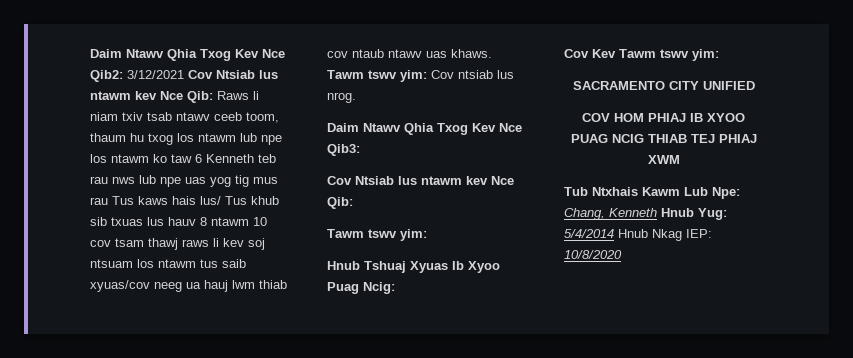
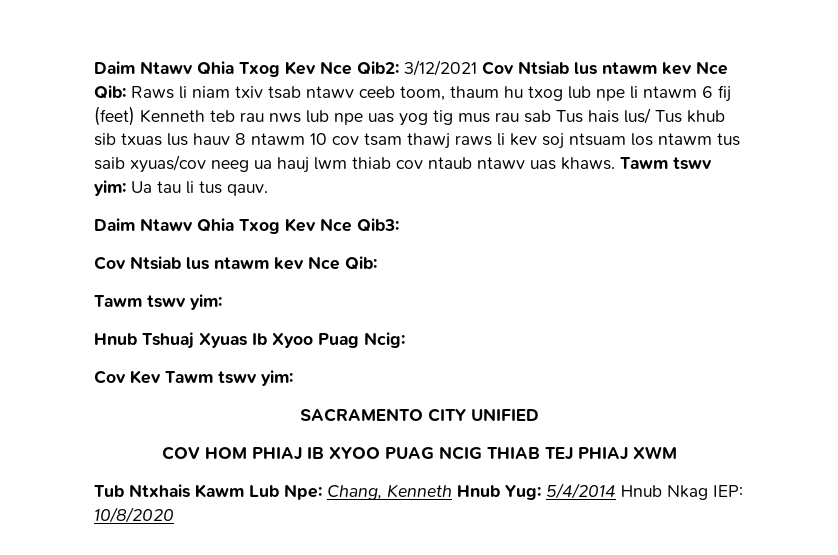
- Raws li niam txiv tsab ntawv ceeb toom, thaum hu txog los ntawm lub npe los ntawm ko taw 6 Kenneth teb rau nws lub npe uas yog tig mus rau Tus kaws hais lus/ Tus khub sib txuas lus hauv 8 ntawm 10 cov tsam thawj raws li kev soj ntsuam los ntawm tus saib xyuas/cov neeg ua hauj lwm thiab cov ntaub ntawv uas khaws.
+ Raws li niam txiv tsab ntawv ceeb toom, thaum hu txog lub npe li ntawm 6 fij (feet) Kenneth teb rau nws lub npe uas yog tig mus rau sab Tus hais lus/ Tus khub sib txuas lus hauv 8 ntawm 10 cov tsam thawj raws li kev soj ntsuam los ntawm tus saib xyuas/cov neeg ua hauj lwm thiab cov ntaub ntawv uas khaws.
- Tawm tswv yim: Cov ntsiab lus nrog.
+ Tawm tswv yim: Ua tau li tus qauv.

